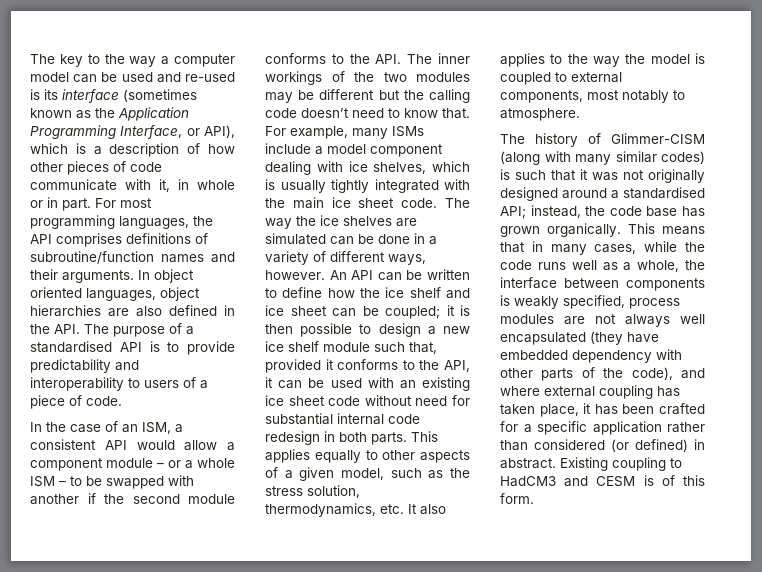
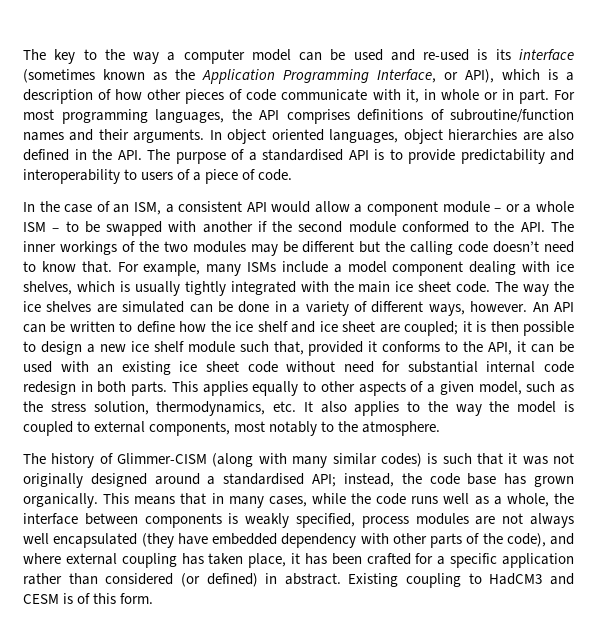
- In the case of an ISM, a consistent API would allow a component module – or a whole ISM – to be swapped with another if the second module conforms to the API. The inner workings of the two modules may be different but the calling code doesn’t need to know that.
+ In the case of an ISM, a consistent API would allow a component module – or a whole ISM – to be swapped with another if the second module conformed to the API. The inner workings of the two modules may be different but the calling code doesn’t need to know that.
- An API can be written to define how the ice shelf and ice sheet can be coupled; it is then possible to design a new ice shelf module such that, provided it conforms to the API, it can be used with an existing ice sheet code without need for substantial internal code redesign in both parts.
+ An API can be written to define how the ice shelf and ice sheet are coupled; it is then possible to design a new ice shelf module such that, provided it conforms to the API, it can be used with an existing ice sheet code without need for substantial internal code redesign in both parts.
- This applies equally to other aspects of a given model, such as the stress solution, thermodynamics, etc. It also applies to the way the model is coupled to external components, most notably to atmosphere.
+ This applies equally to other aspects of a given model, such as the stress solution, thermodynamics, etc. It also applies to the way the model is coupled to external components, most notably to the atmosphere.

